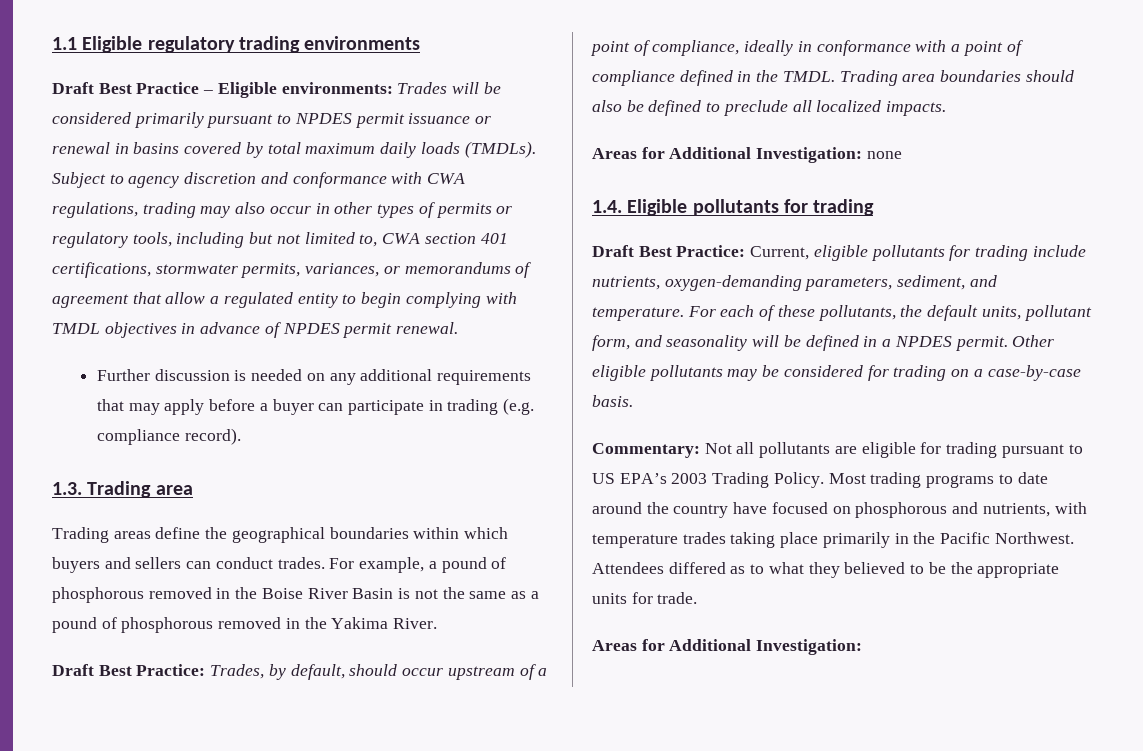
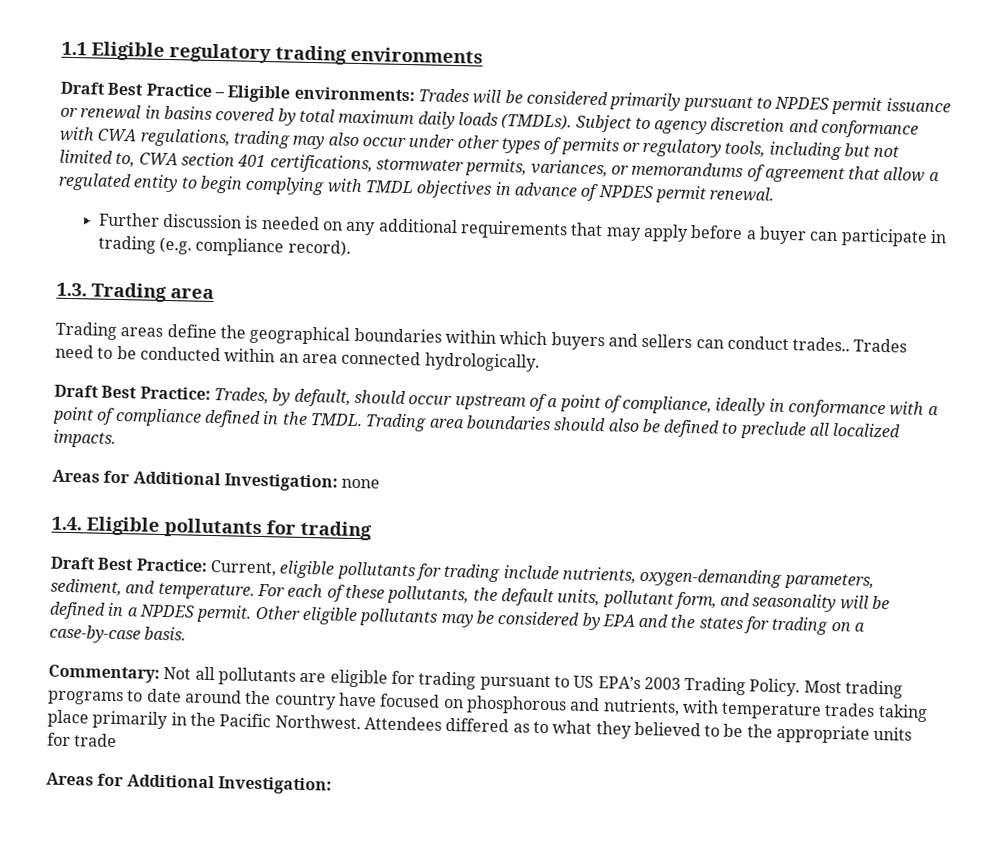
- Subject to agency discretion and conformance with CWA regulations, trading may also occur in other types of permits or regulatory tools, including but not limited to, CWA section 401 certifications, stormwater permits, variances, or memorandums of agreement that allow a regulated entity to begin complying with TMDL objectives in advance of NPDES permit renewal.
+ Subject to agency discretion and conformance with CWA regulations, trading may also occur under other types of permits or regulatory tools, including but not limited to, CWA section 401 certifications, stormwater permits, variances, or memorandums of agreement that allow a regulated entity to begin complying with TMDL objectives in advance of NPDES permit renewal.
- Trading areas define the geographical boundaries within which buyers and sellers can conduct trades. For example, a pound of phosphorous removed in the Boise River Basin is not the same as a pound of phosphorous removed in the Yakima River.
+ Trading areas define the geographical boundaries within which buyers and sellers can conduct trades.. Trades need to be conducted within an area connected hydrologically.
- Other eligible pollutants may be considered for trading on a case-by-case basis.
+ Other eligible pollutants may be considered by EPA and the states for trading on a case-by-case basis.
- Attendees differed as to what they believed to be the appropriate units for trade.
+ Attendees differed as to what they believed to be the appropriate units for trade

